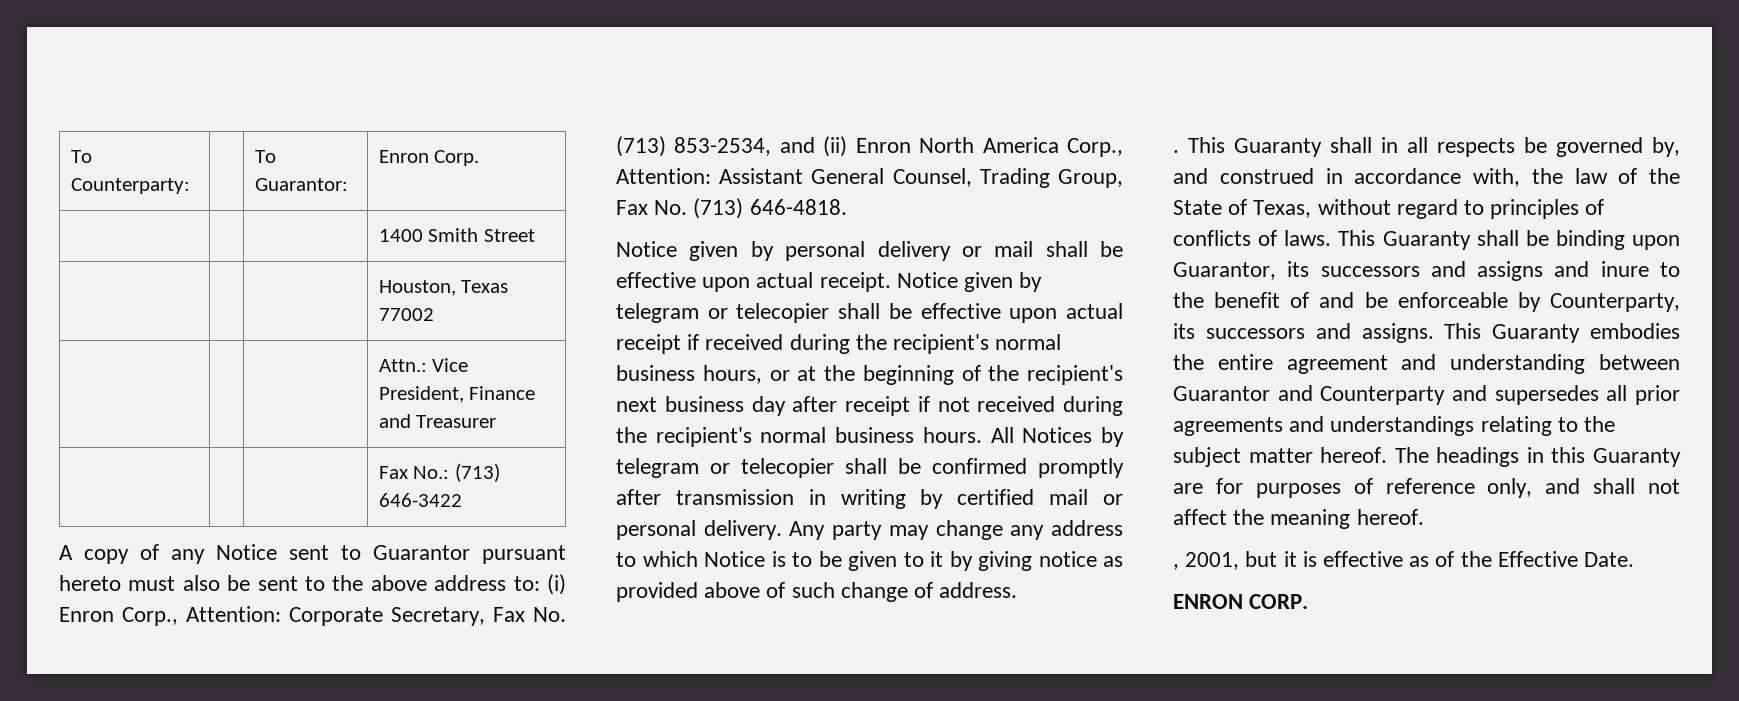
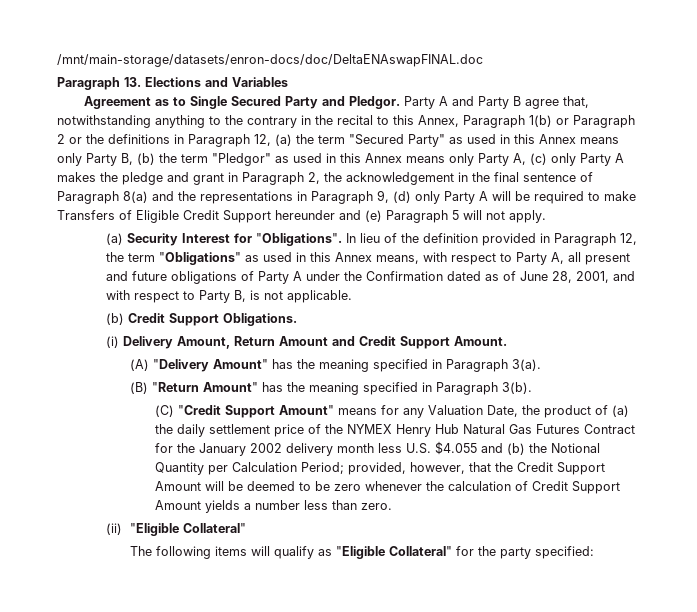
- To Counterparty: | | To Guarantor: | Enron Corp.
- | | | 1400 Smith Street
- | | | Houston, Texas 77002
- | | | Attn.: Vice President, Finance and Treasurer
- | | | Fax No.: (713) 646-3422
- A copy of any Notice sent to Guarantor pursuant hereto must also be sent to the above address to: (i) Enron Corp., Attention: Corporate Secretary, Fax No. (713) 853-2534, and (ii) Enron North America Corp., Attention: Assistant General Counsel, Trading Group, Fax No. (713) 646-4818.
- Notice given by personal delivery or mail shall be effective upon actual receipt. Notice given by telegram or telecopier shall be effective upon actual receipt if received during the recipient's normal business hours, or at the beginning of the recipient's next business day after receipt if not received during the recipient's normal business hours. All Notices by telegram or telecopier shall be confirmed promptly after transmission in writing by certified mail or personal delivery. Any party may change any address to which Notice is to be given to it by giving notice as provided above of such change of address.
- . This Guaranty shall in all respects be governed by, and construed in accordance with, the law of the State of Texas, without regard to principles of conflicts of laws. This Guaranty shall be binding upon Guarantor, its successors and assigns and inure to the benefit of and be enforceable by Counterparty, its successors and assigns. This Guaranty embodies the entire agreement and understanding between Guarantor and Counterparty and supersedes all prior agreements and understandings relating to the subject matter hereof. The headings in this Guaranty are for purposes of reference only, and shall not affect the meaning hereof.
- , 2001, but it is effective as of the Effective Date.
- ENRON CORP.
+ /mnt/main-storage/datasets/enron-docs/doc/DeltaENAswapFINAL.doc
+ Paragraph 13. Elections and Variables
+ Agreement as to Single Secured Party and Pledgor. Party A and Party B agree that, notwithstanding anything to the contrary in the recital to this Annex, Paragraph 1(b) or Paragraph 2 or the definitions in Paragraph 12, (a) the term "Secured Party" as used in this Annex means only Party B, (b) the term "Pledgor" as used in this Annex means only Party A, (c) only Party A makes the pledge and grant in Paragraph 2, the acknowledgement in the final sentence of Paragraph 8(a) and the representations in Paragraph 9, (d) only Party A will be required to make Transfers of Eligible Credit Support hereunder and (e) Paragraph 5 will not apply.
+ (a) Security Interest for "Obligations". In lieu of the definition provided in Paragraph 12, the term "Obligations" as used in this Annex means, with respect to Party A, all present and future obligations of Party A under the Confirmation dated as of June 28, 2001, and with respect to Party B, is not applicable.
+ (b) Credit Support Obligations.
+ (i) Delivery Amount, Return Amount and Credit Support Amount.
+ (A) "Delivery Amount" has the meaning specified in Paragraph 3(a).
+ (B) "Return Amount" has the meaning specified in Paragraph 3(b).
+ (C) "Credit Support Amount" means for any Valuation Date, the product of (a) the daily settlement price of the NYMEX Henry Hub Natural Gas Futures Contract for the January 2002 delivery month less U.S. $4.055 and (b) the Notional Quantity per Calculation Period; provided, however, that the Credit Support Amount will be deemed to be zero whenever the calculation of Credit Support Amount yields a number less than zero.
+ (ii) "Eligible Collateral"
+ The following items will qualify as "Eligible Collateral" for the party specified:

